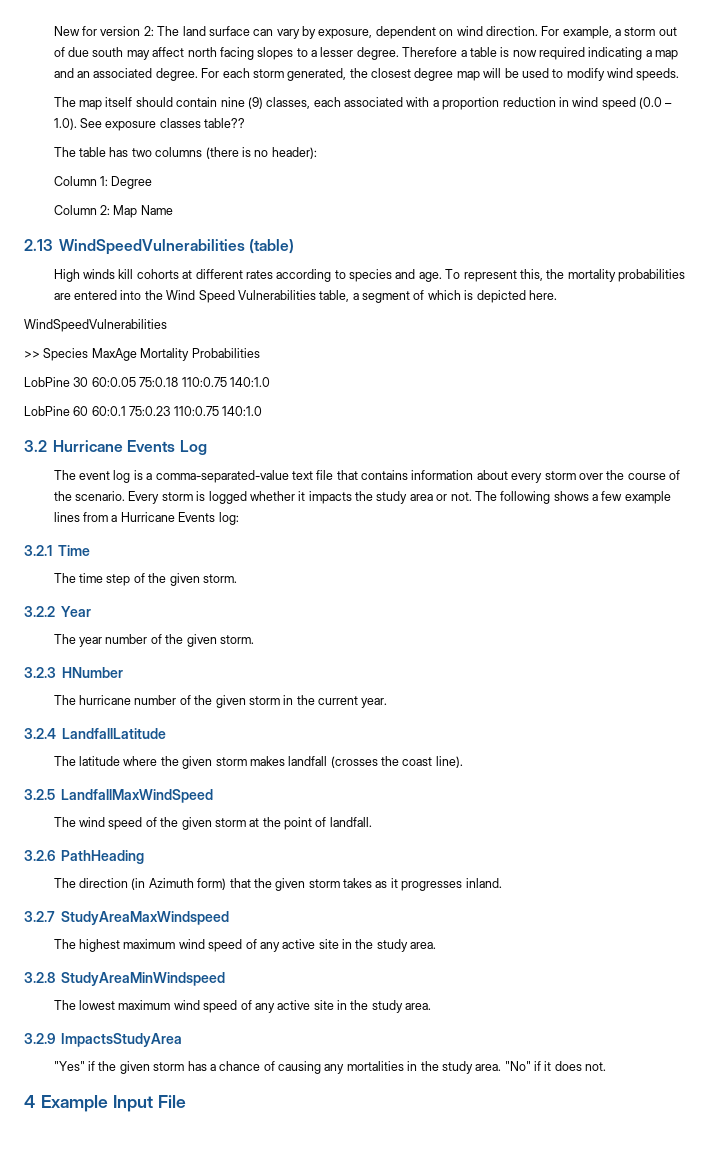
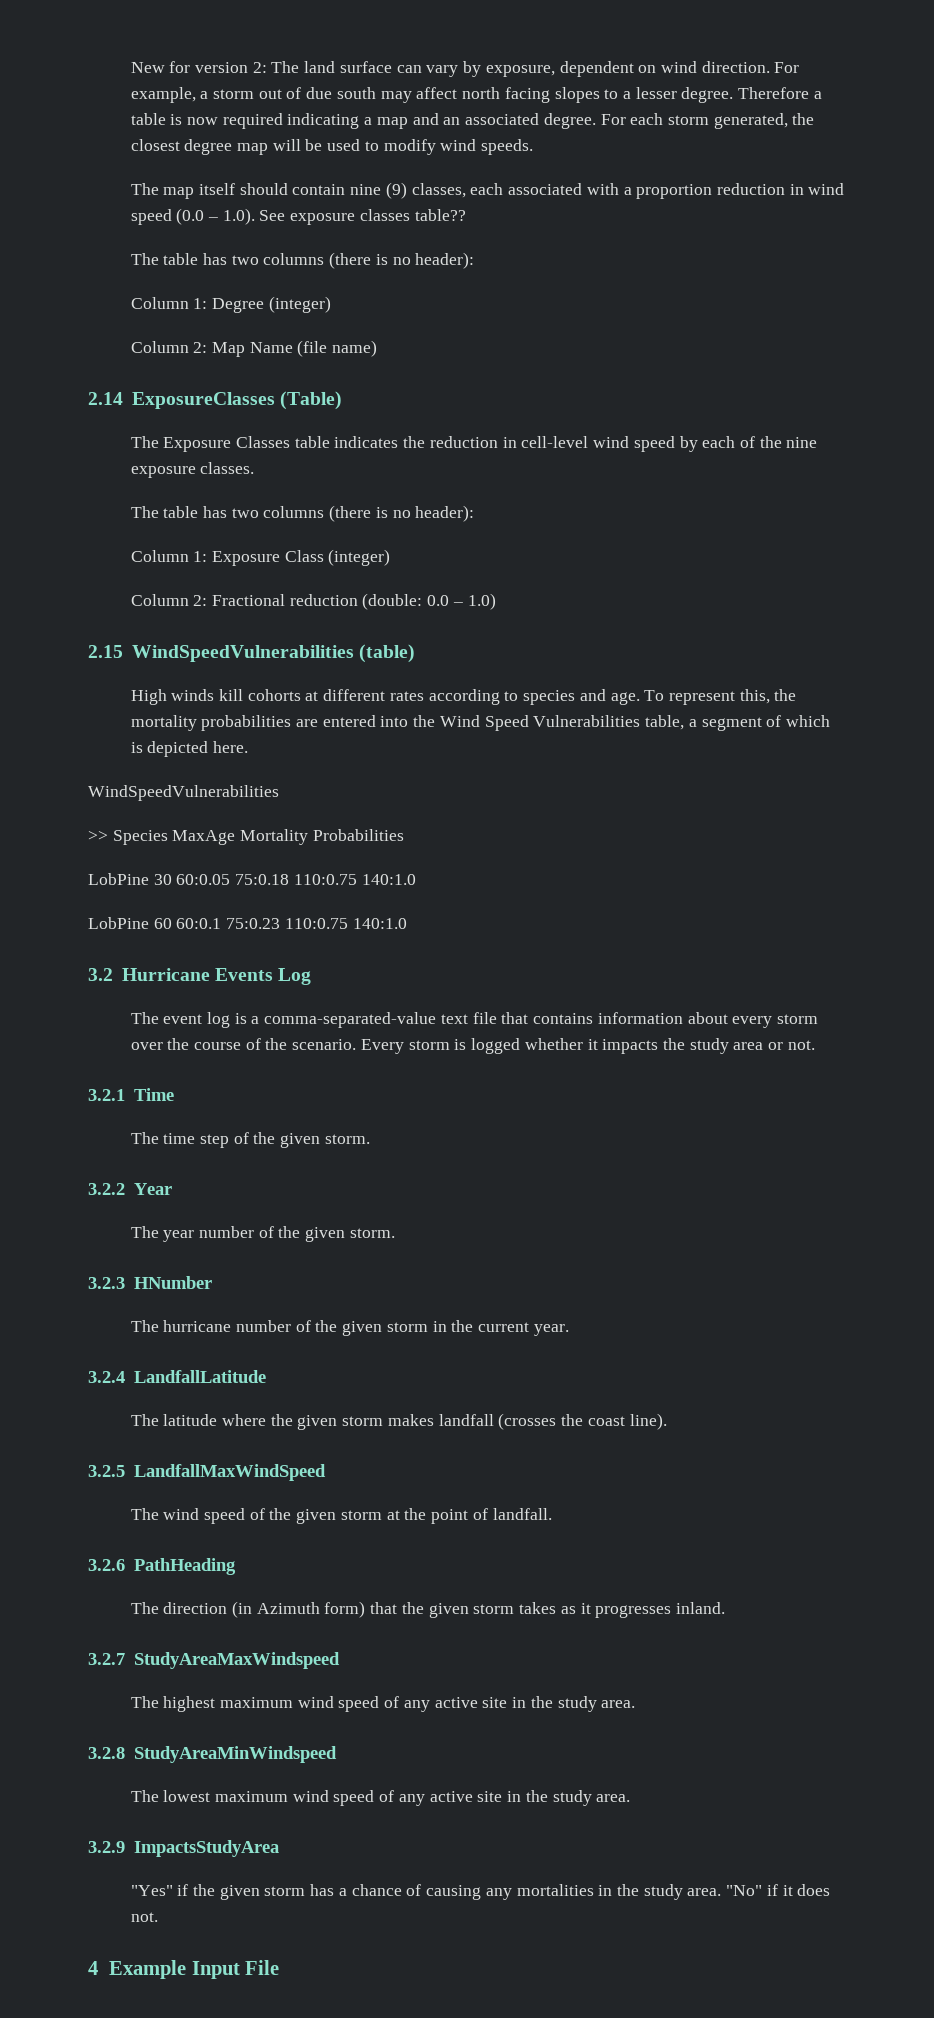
- Column 1: Degree
+ Column 1: Degree (integer)
- Column 2: Map Name
- 2.13 WindSpeedVulnerabilities (table)
+ Column 2: Map Name (file name)
+ 2.14 ExposureClasses (Table)
+ The Exposure Classes table indicates the reduction in cell-level wind speed by each of the nine exposure classes.
+ The table has two columns (there is no header):
+ Column 1: Exposure Class (integer)
+ Column 2: Fractional reduction (double: 0.0 – 1.0)
+ 2.15 WindSpeedVulnerabilities (table)
- The following shows a few example lines from a Hurricane Events log:

